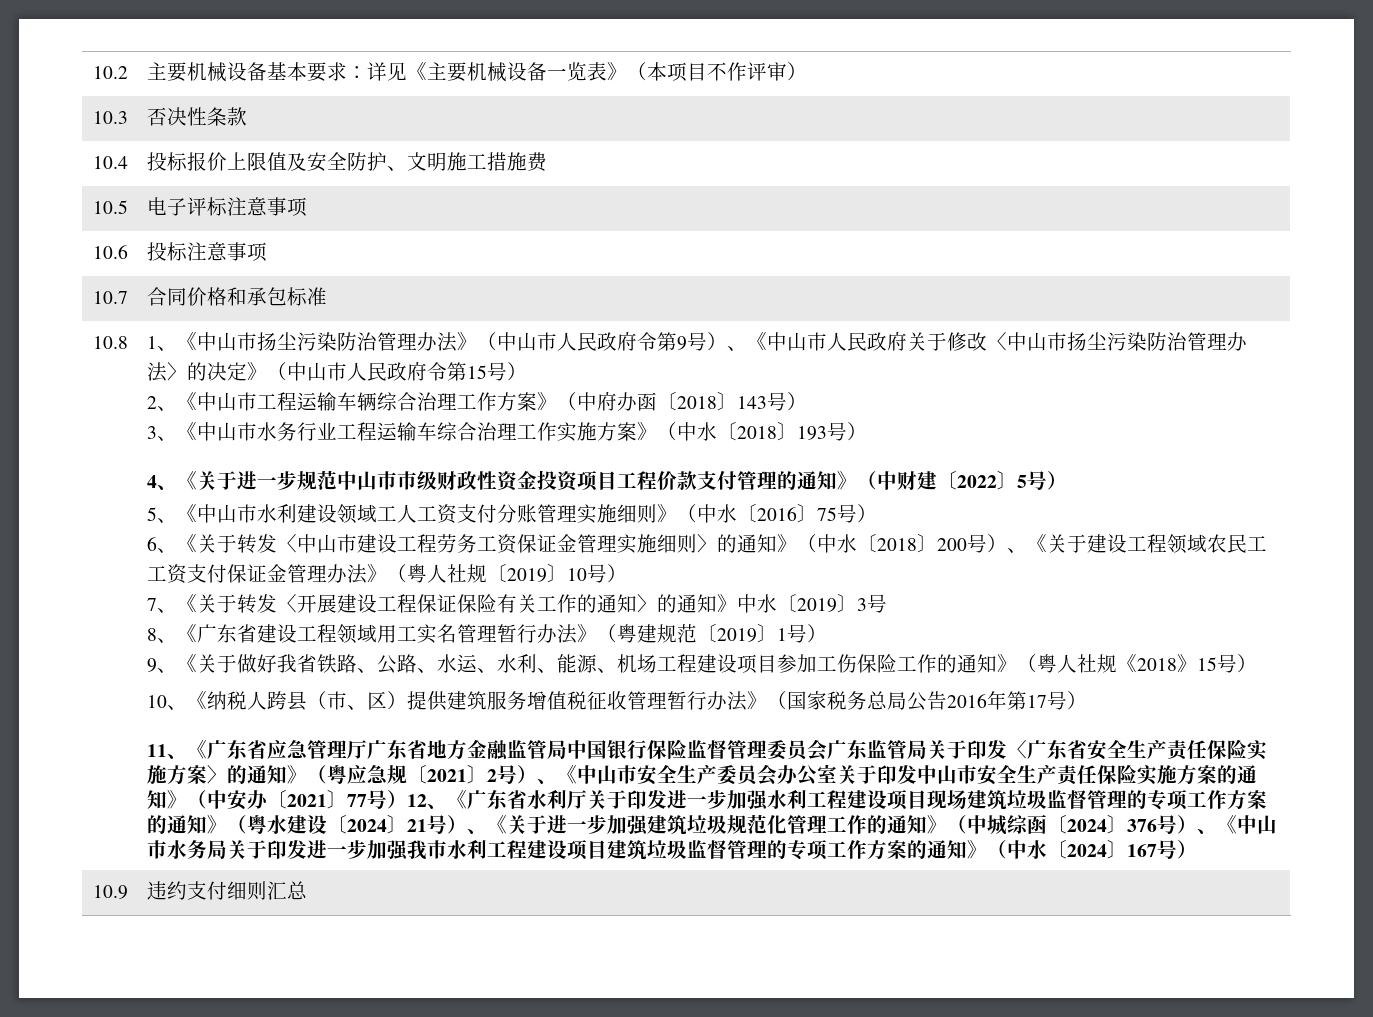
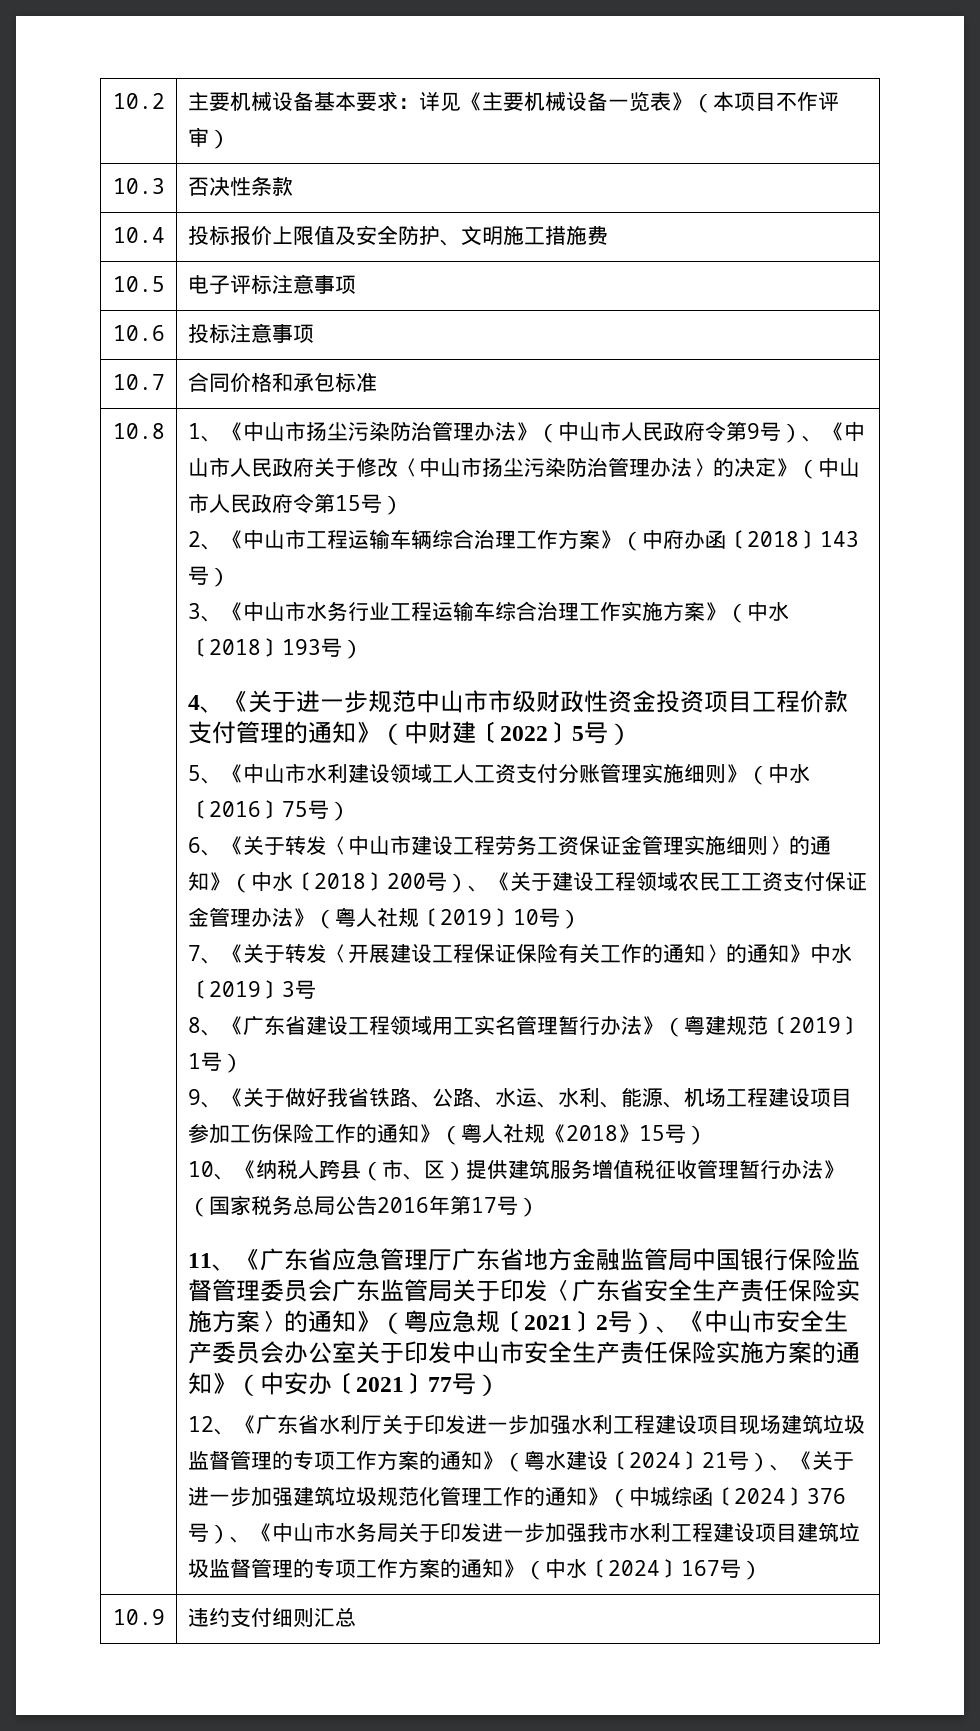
- 11、《广东省应急管理厅广东省地方金融监管局中国银行保险监督管理委员会广东监管局关于印发〈广东省安全生产责任保险实施方案〉的通知》（粤应急规〔2021〕2号）、《中山市安全生产委员会办公室关于印发中山市安全生产责任保险实施方案的通知》（中安办〔2021〕77号）12、《广东省水利厅关于印发进一步加强水利工程建设项目现场建筑垃圾监督管理的专项工作方案的通知》（粤水建设〔2024〕21号）、《关于进一步加强建筑垃圾规范化管理工作的通知》（中城综函〔2024〕376号）、《中山市水务局关于印发进一步加强我市水利工程建设项目建筑垃圾监督管理的专项工作方案的通知》（中水〔2024〕167号）
+ 11、《广东省应急管理厅广东省地方金融监管局中国银行保险监督管理委员会广东监管局关于印发〈广东省安全生产责任保险实施方案〉的通知》（粤应急规〔2021〕2号）、《中山市安全生产委员会办公室关于印发中山市安全生产责任保险实施方案的通知》（中安办〔2021〕77号）
+ 12、《广东省水利厅关于印发进一步加强水利工程建设项目现场建筑垃圾监督管理的专项工作方案的通知》（粤水建设〔2024〕21号）、《关于进一步加强建筑垃圾规范化管理工作的通知》（中城综函〔2024〕376号）、《中山市水务局关于印发进一步加强我市水利工程建设项目建筑垃圾监督管理的专项工作方案的通知》（中水〔2024〕167号）

